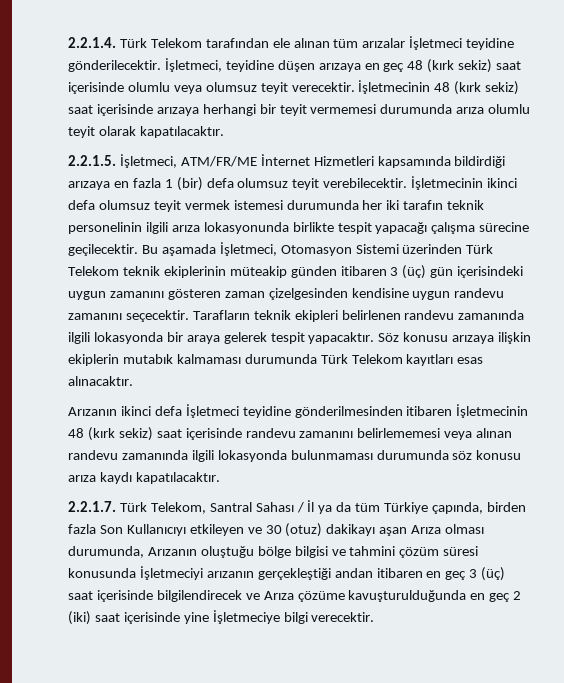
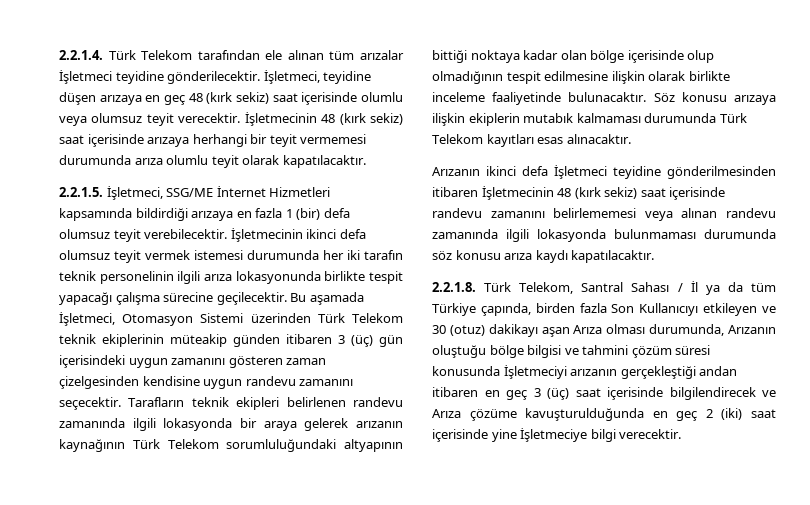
- 2.2.1.5. İşletmeci, ATM/FR/ME İnternet Hizmetleri kapsamında bildirdiği arızaya en fazla 1 (bir) defa olumsuz teyit verebilecektir.
+ 2.2.1.5. İşletmeci, SSG/ME İnternet Hizmetleri kapsamında bildirdiği arızaya en fazla 1 (bir) defa olumsuz teyit verebilecektir.
- Tarafların teknik ekipleri belirlenen randevu zamanında ilgili lokasyonda bir araya gelerek tespit yapacaktır.
+ Tarafların teknik ekipleri belirlenen randevu zamanında ilgili lokasyonda bir araya gelerek arızanın kaynağının Türk Telekom sorumluluğundaki altyapının bittiği noktaya kadar olan bölge içerisinde olup olmadığının tespit edilmesine ilişkin olarak birlikte inceleme faaliyetinde bulunacaktır.
- 2.2.1.7. Türk Telekom, Santral Sahası / İl ya da tüm Türkiye çapında, birden fazla Son Kullanıcıyı etkileyen ve 30 (otuz) dakikayı aşan Arıza olması durumunda, Arızanın oluştuğu bölge bilgisi ve tahmini çözüm süresi konusunda İşletmeciyi arızanın gerçekleştiği andan itibaren en geç 3 (üç) saat içerisinde bilgilendirecek ve Arıza çözüme kavuşturulduğunda en geç 2 (iki) saat içerisinde yine İşletmeciye bilgi verecektir.
+ 2.2.1.8. Türk Telekom, Santral Sahası / İl ya da tüm Türkiye çapında, birden fazla Son Kullanıcıyı etkileyen ve 30 (otuz) dakikayı aşan Arıza olması durumunda, Arızanın oluştuğu bölge bilgisi ve tahmini çözüm süresi konusunda İşletmeciyi arızanın gerçekleştiği andan itibaren en geç 3 (üç) saat içerisinde bilgilendirecek ve Arıza çözüme kavuşturulduğunda en geç 2 (iki) saat içerisinde yine İşletmeciye bilgi verecektir.

